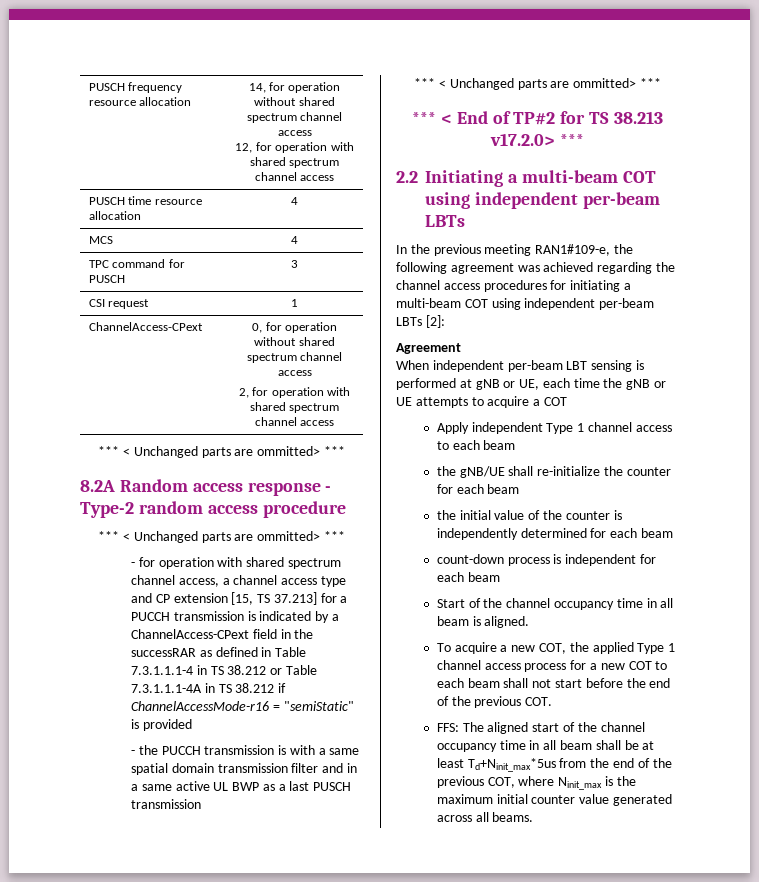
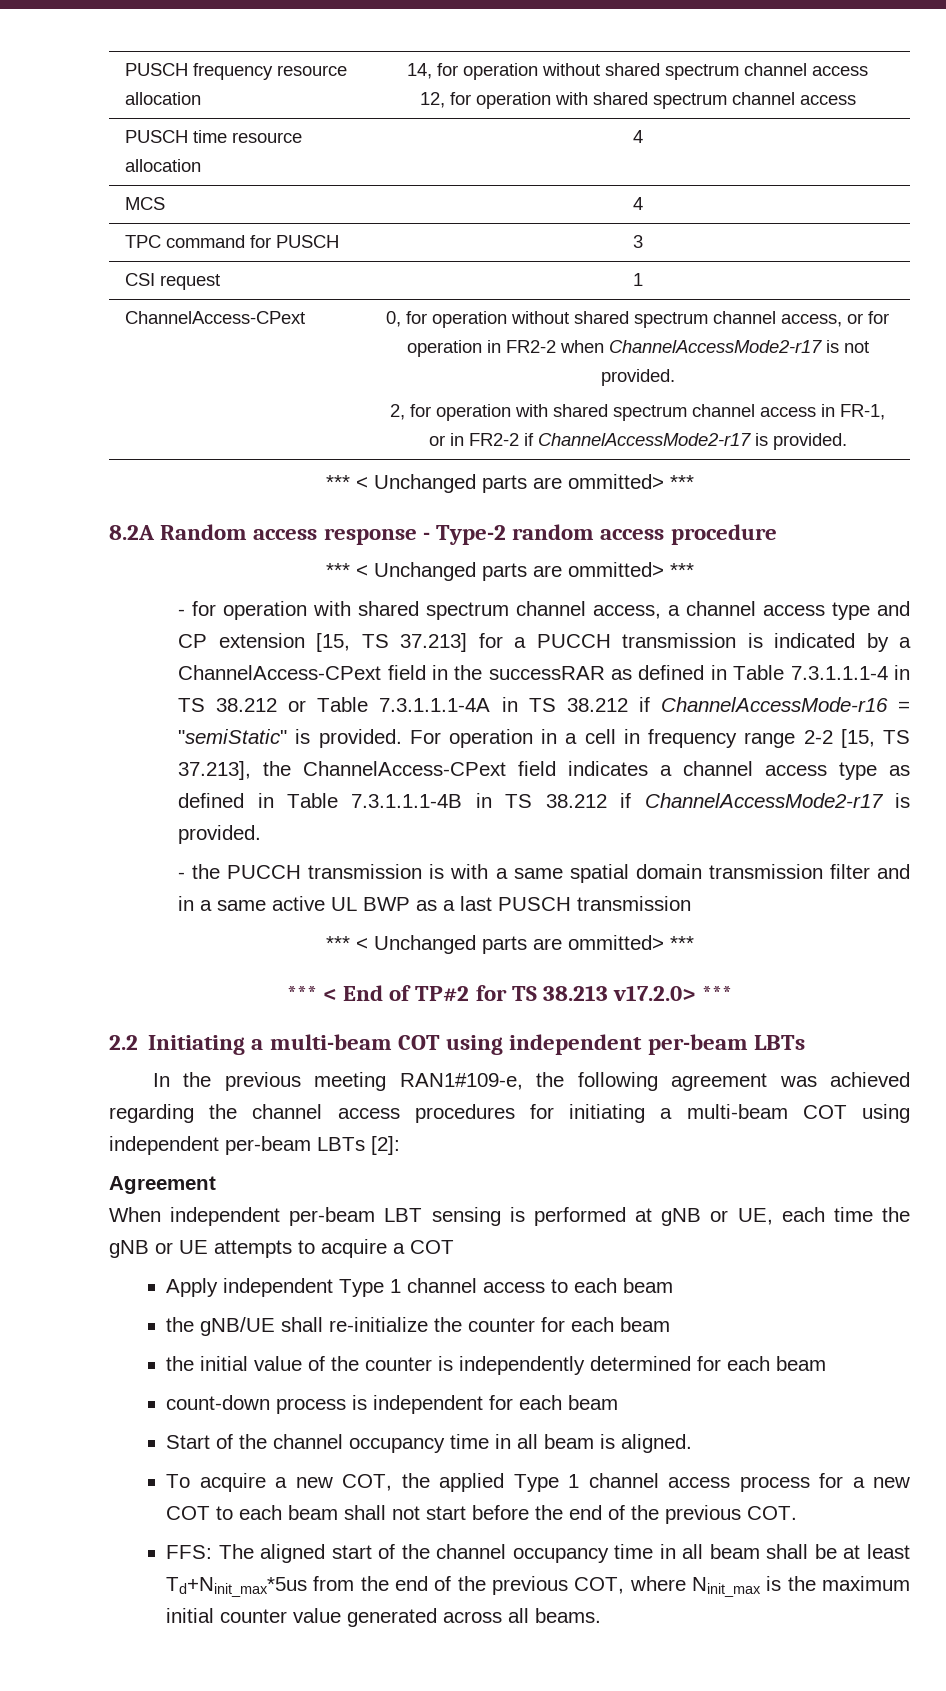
- ChannelAccess-CPext | 0, for operation without shared spectrum channel access
- 2, for operation with shared spectrum channel access
+ ChannelAccess-CPext | 0, for operation without shared spectrum channel access, or for operation in FR2-2 when ChannelAccessMode2-r17 is not provided.
+ 2, for operation with shared spectrum channel access in FR-1, or in FR2-2 if ChannelAccessMode2-r17 is provided.
- - for operation with shared spectrum channel access, a channel access type and CP extension [15, TS 37.213] for a PUCCH transmission is indicated by a ChannelAccess-CPext field in the successRAR as defined in Table 7.3.1.1.1-4 in TS 38.212 or Table 7.3.1.1.1-4A in TS 38.212 if ChannelAccessMode-r16 = "semiStatic" is provided
+ - for operation with shared spectrum channel access, a channel access type and CP extension [15, TS 37.213] for a PUCCH transmission is indicated by a ChannelAccess-CPext field in the successRAR as defined in Table 7.3.1.1.1-4 in TS 38.212 or Table 7.3.1.1.1-4A in TS 38.212 if ChannelAccessMode-r16 = "semiStatic" is provided. For operation in a cell in frequency range 2-2 [15, TS 37.213], the ChannelAccess-CPext field indicates a channel access type as defined in Table 7.3.1.1.1-4B in TS 38.212 if ChannelAccessMode2-r17 is provided.

